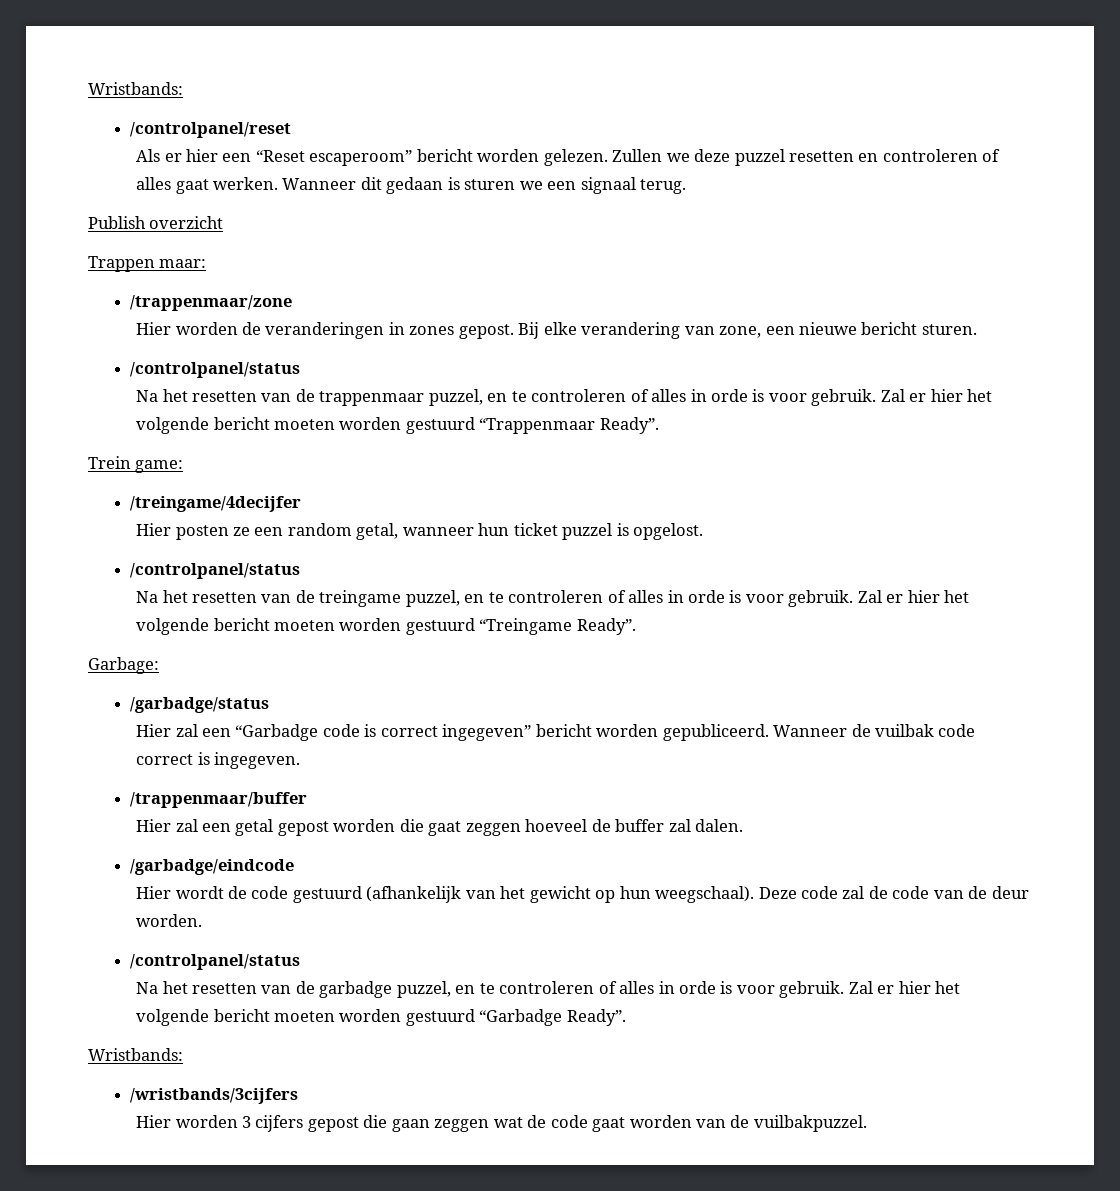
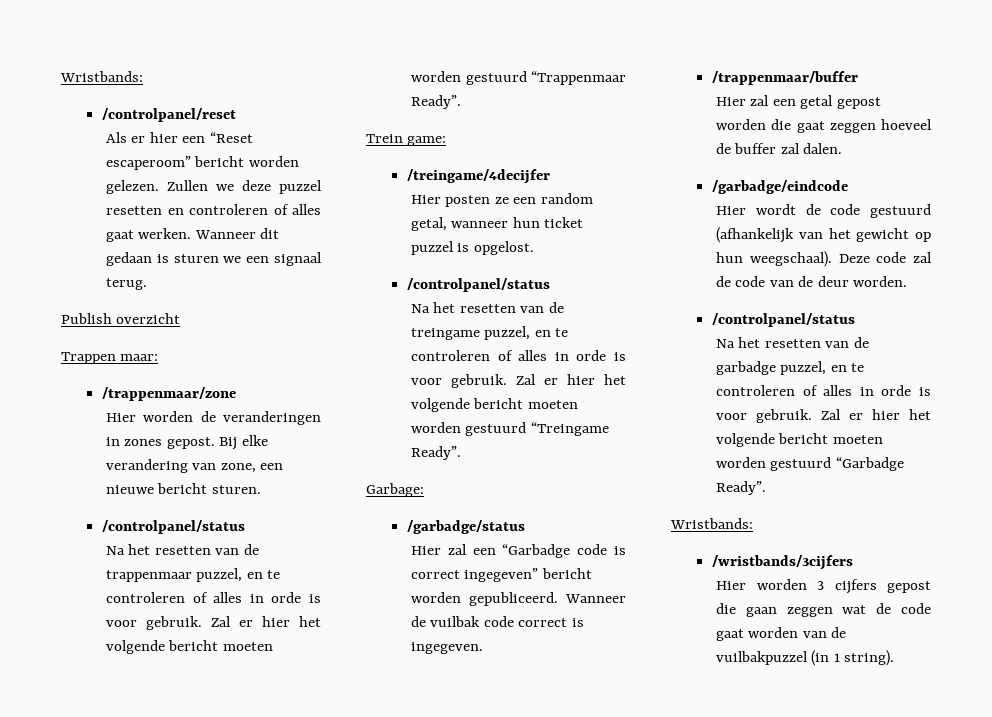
- Hier worden 3 cijfers gepost die gaan zeggen wat de code gaat worden van de vuilbakpuzzel.
+ Hier worden 3 cijfers gepost die gaan zeggen wat de code gaat worden van de vuilbakpuzzel (in 1 string).

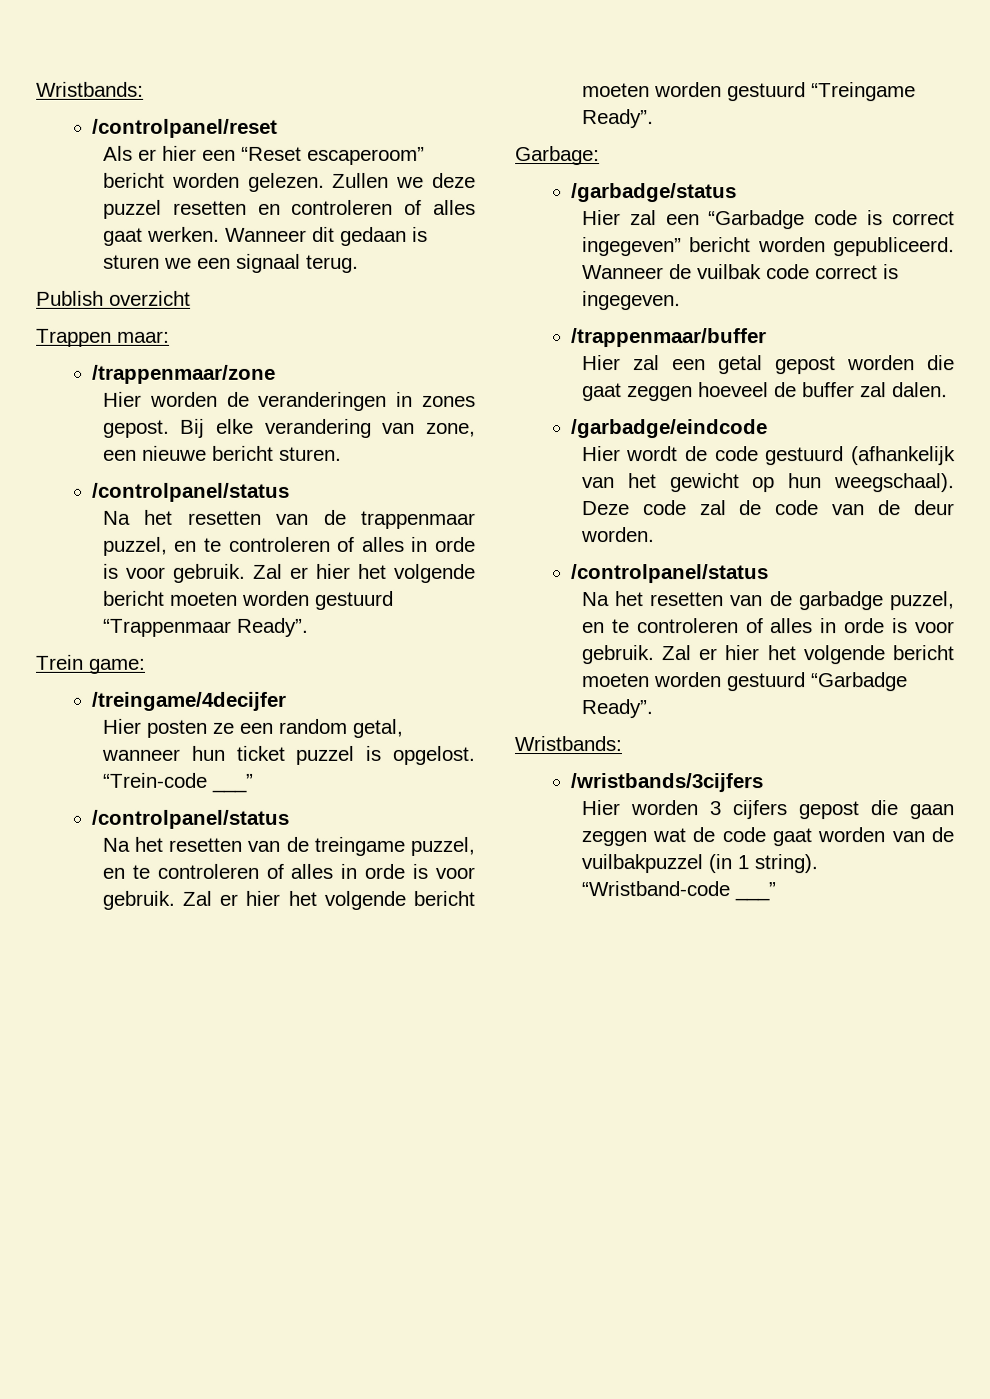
+ “Trein-code ___”
+ “Wristband-code ___”

